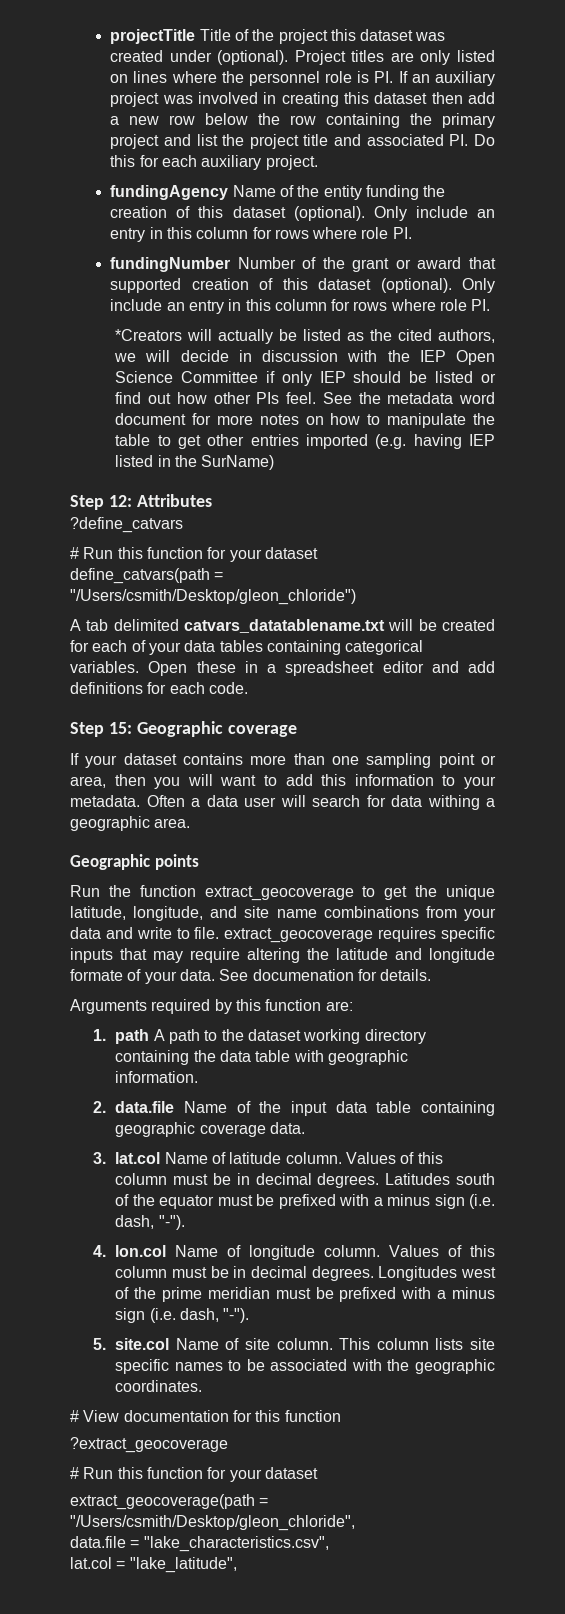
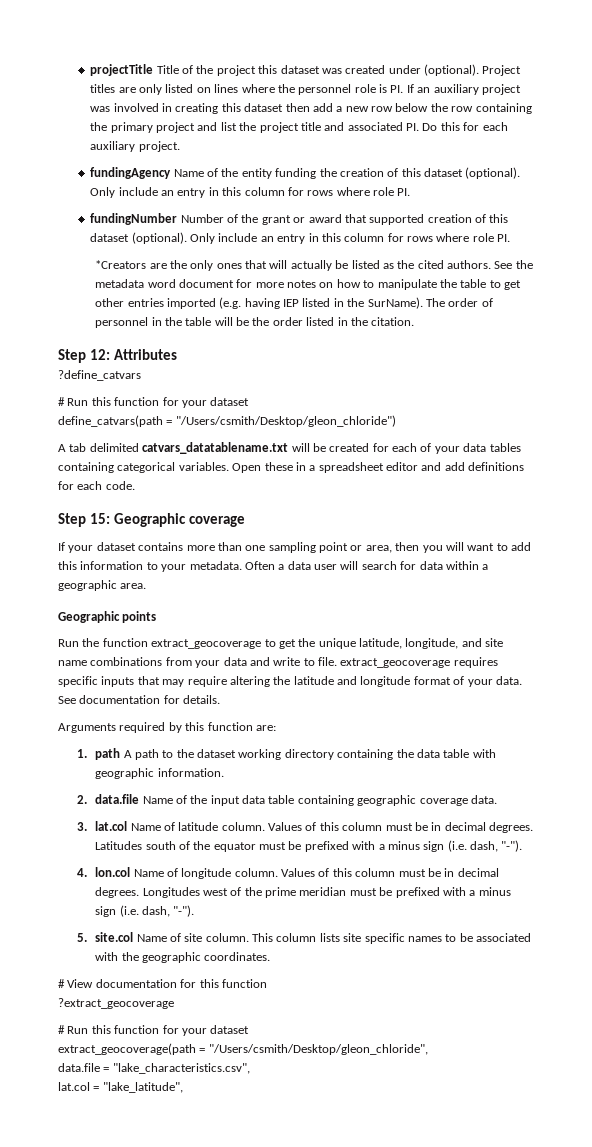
- *Creators will actually be listed as the cited authors, we will decide in discussion with the IEP Open Science Committee if only IEP should be listed or find out how other PIs feel.
+ *Creators are the only ones that will actually be listed as the cited authors.
- See the metadata word document for more notes on how to manipulate the table to get other entries imported (e.g. having IEP listed in the SurName)
+ See the metadata word document for more notes on how to manipulate the table to get other entries imported (e.g. having IEP listed in the SurName). The order of personnel in the table will be the order listed in the citation.
- Often a data user will search for data withing a geographic area.
+ Often a data user will search for data within a geographic area.
- Run the function extract_geocoverage to get the unique latitude, longitude, and site name combinations from your data and write to file. extract_geocoverage requires specific inputs that may require altering the latitude and longitude formate of your data.
+ Run the function extract_geocoverage to get the unique latitude, longitude, and site name combinations from your data and write to file. extract_geocoverage requires specific inputs that may require altering the latitude and longitude format of your data.
- See documenation for details.
+ See documentation for details.

